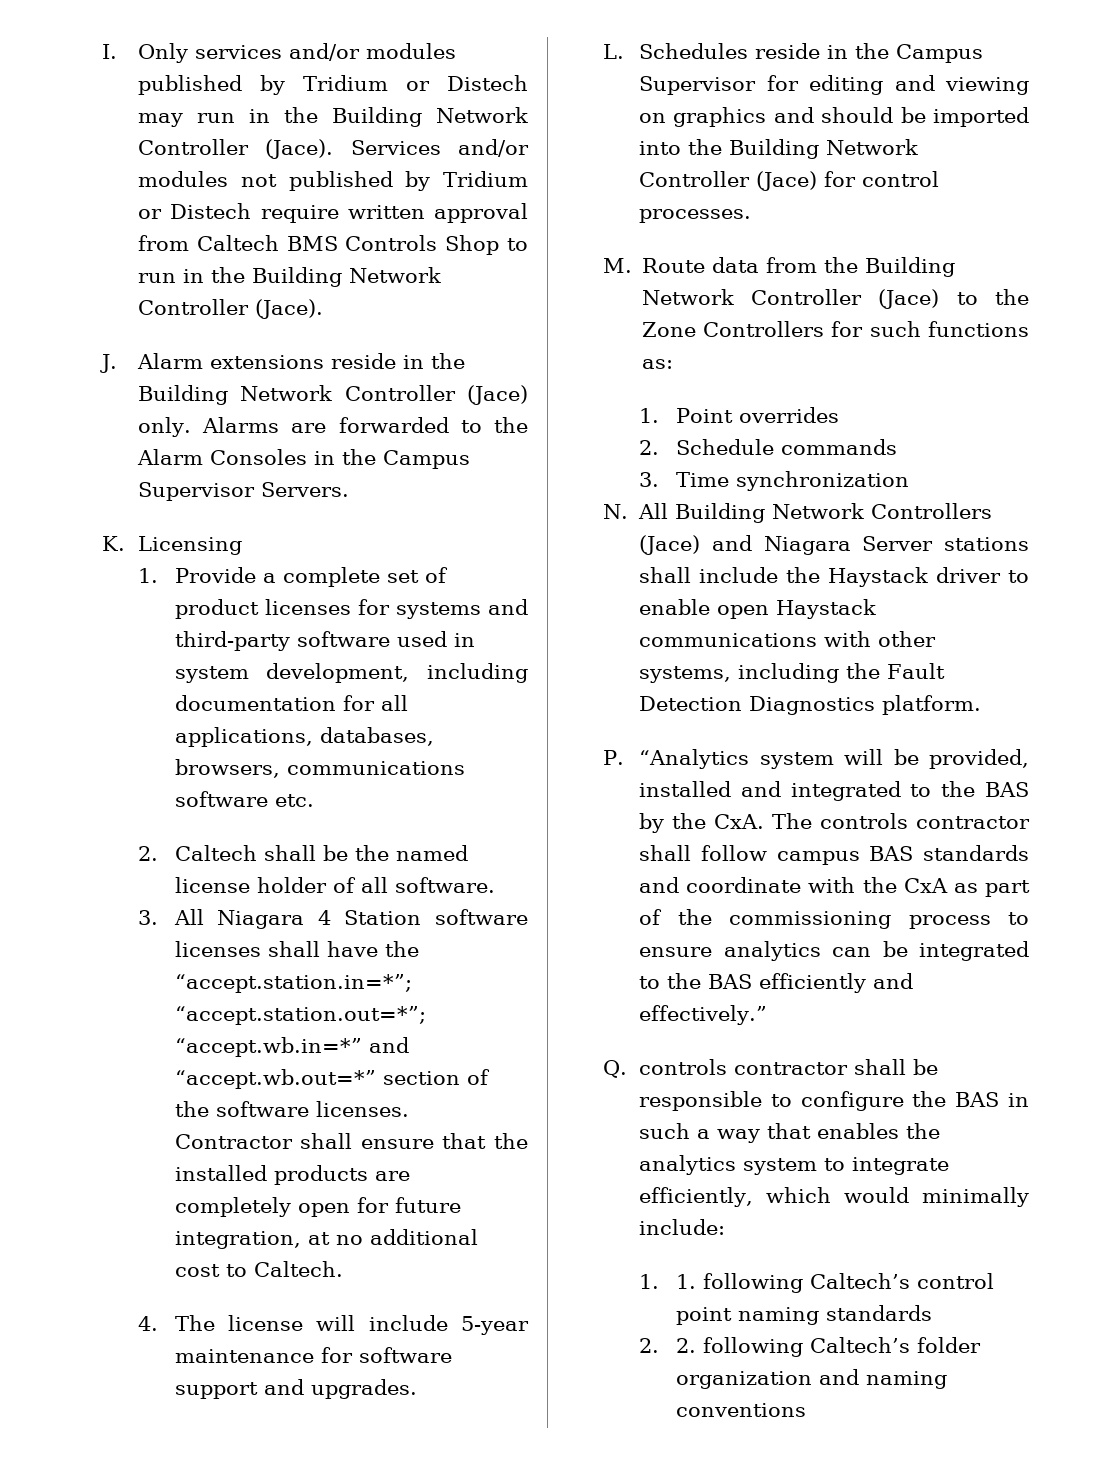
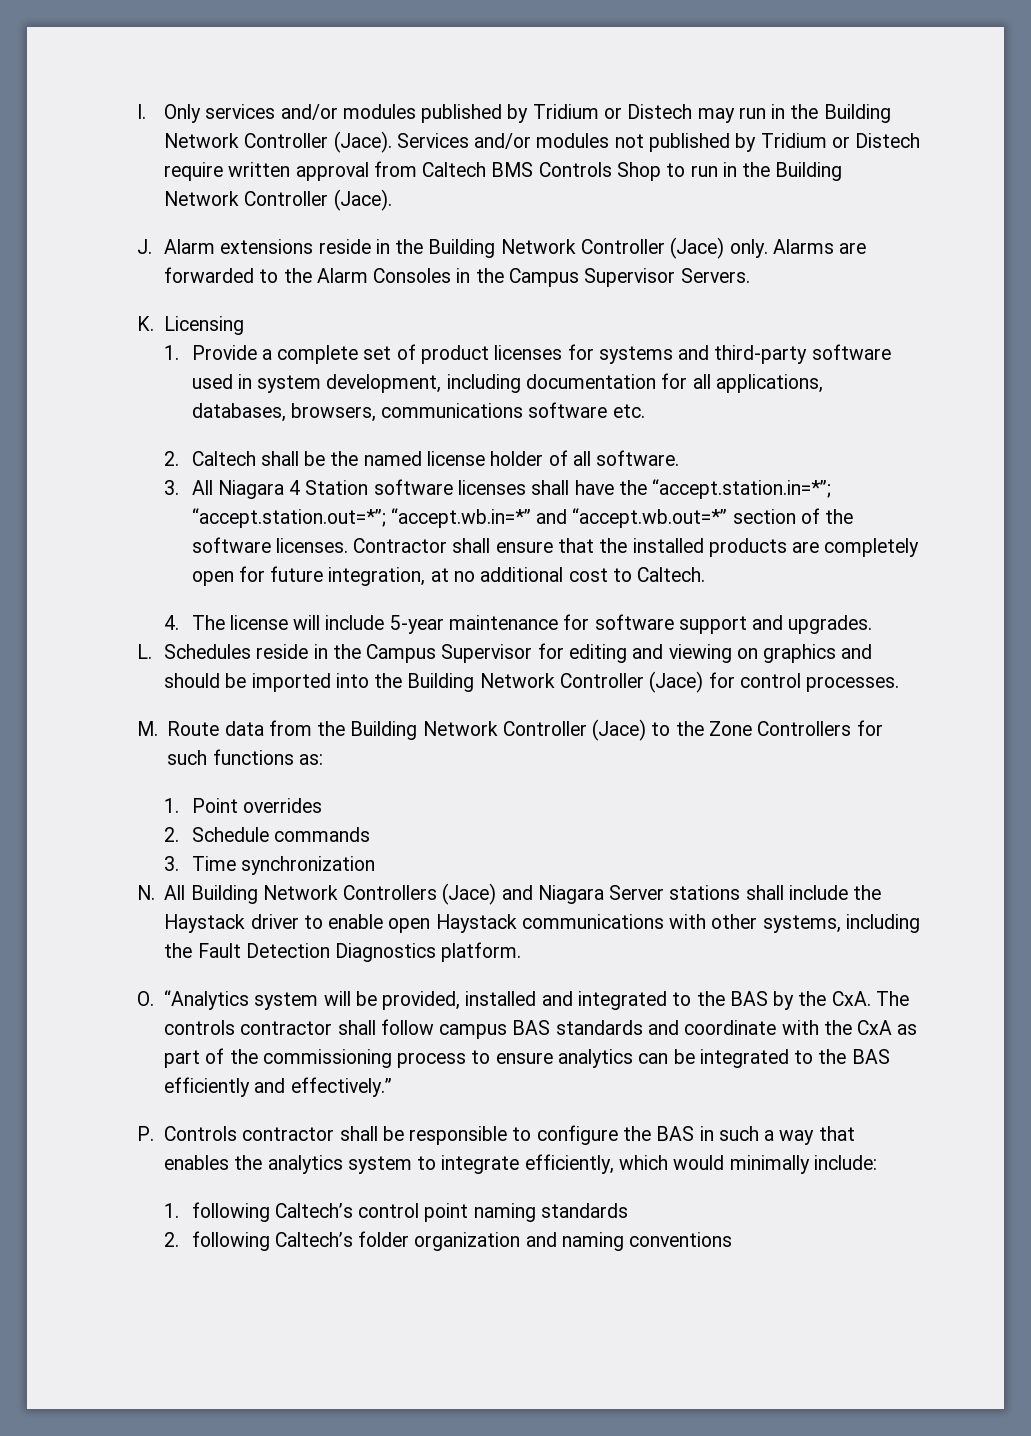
- P. “Analytics system will be provided, installed and integrated to the BAS by the CxA. The controls contractor shall follow campus BAS standards and coordinate with the CxA as part of the commissioning process to ensure analytics can be integrated to the BAS efficiently and effectively.”
+ O. “Analytics system will be provided, installed and integrated to the BAS by the CxA. The controls contractor shall follow campus BAS standards and coordinate with the CxA as part of the commissioning process to ensure analytics can be integrated to the BAS efficiently and effectively.”
- Q. controls contractor shall be responsible to configure the BAS in such a way that enables the analytics system to integrate efficiently, which would minimally include:
+ P. Controls contractor shall be responsible to configure the BAS in such a way that enables the analytics system to integrate efficiently, which would minimally include:
- 1. 1. following Caltech’s control point naming standards
+ 1. following Caltech’s control point naming standards
- 2. 2. following Caltech’s folder organization and naming conventions
+ 2. following Caltech’s folder organization and naming conventions

